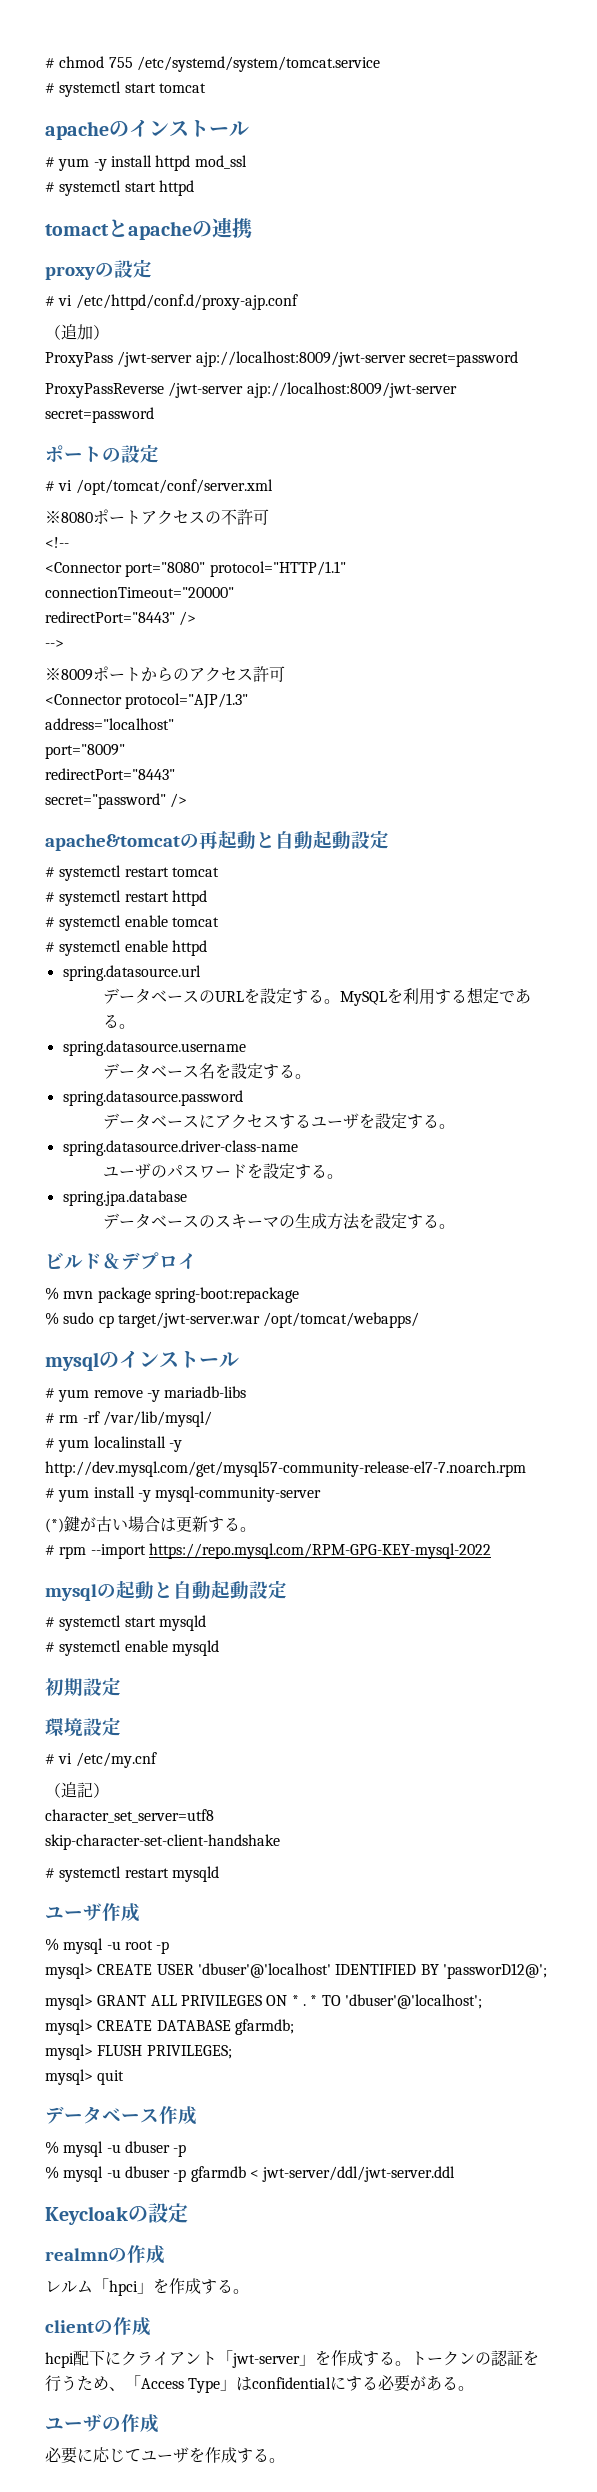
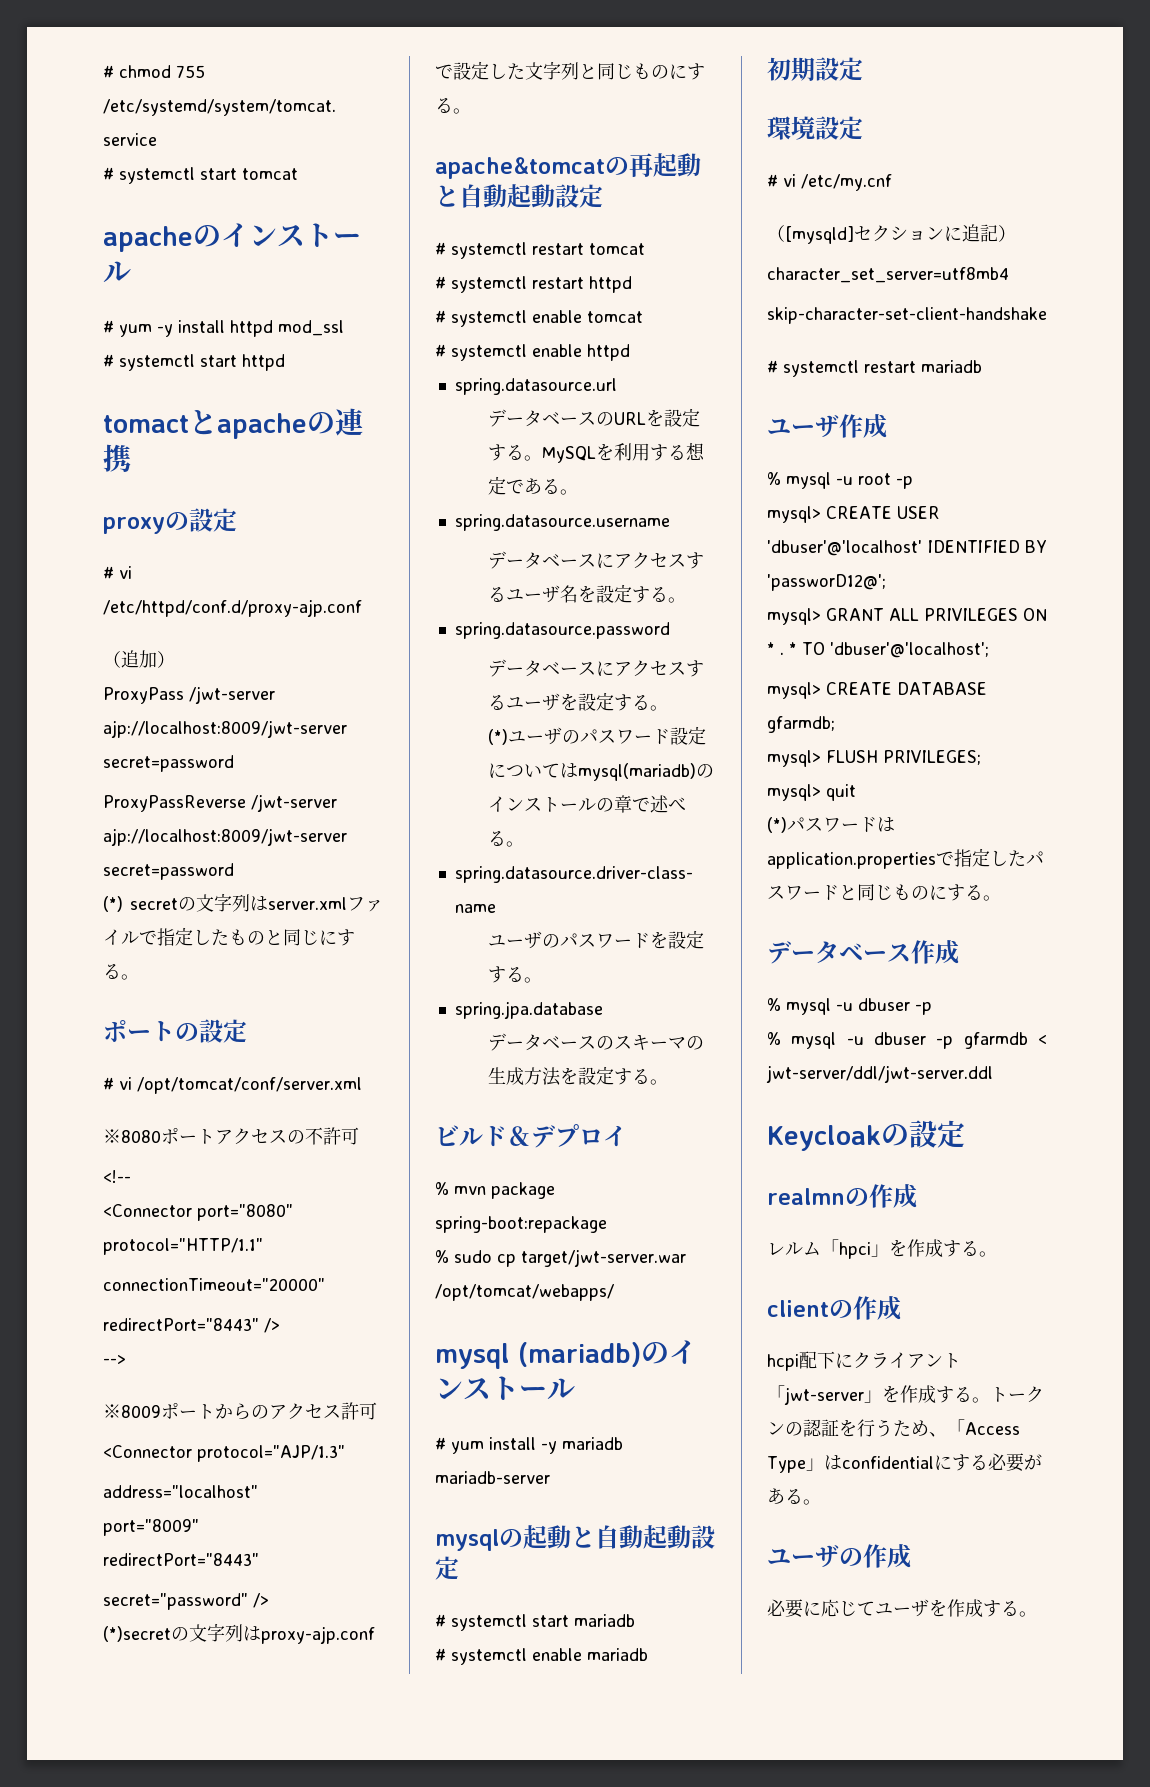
+ (*) secretの文字列はserver.xmlファイルで指定したものと同じにする。
+ (*)secretの文字列はproxy-ajp.confで設定した文字列と同じものにする。
- データベース名を設定する。
+ データベースにアクセスするユーザ名を設定する。
+ (*)ユーザのパスワード設定についてはmysql(mariadb)のインストールの章で述べる。
- mysqlのインストール
- # yum remove -y mariadb-libs
- # rm -rf /var/lib/mysql/
- # yum localinstall -y http://dev.mysql.com/get/mysql57-community-release-el7-7.noarch.rpm
- # yum install -y mysql-community-server
- (*)鍵が古い場合は更新する。
- # rpm --import https://repo.mysql.com/RPM-GPG-KEY-mysql-2022
+ mysql (mariadb)のインストール
+ # yum install -y mariadb mariadb-server
- # systemctl start mysqld
- # systemctl enable mysqld
+ # systemctl start mariadb
+ # systemctl enable mariadb
- （追記）
+ （[mysqld]セクションに追記）
- character_set_server=utf8
+ character_set_server=utf8mb4
- # systemctl restart mysqld
+ # systemctl restart mariadb
+ (*)パスワードはapplication.propertiesで指定したパスワードと同じものにする。

